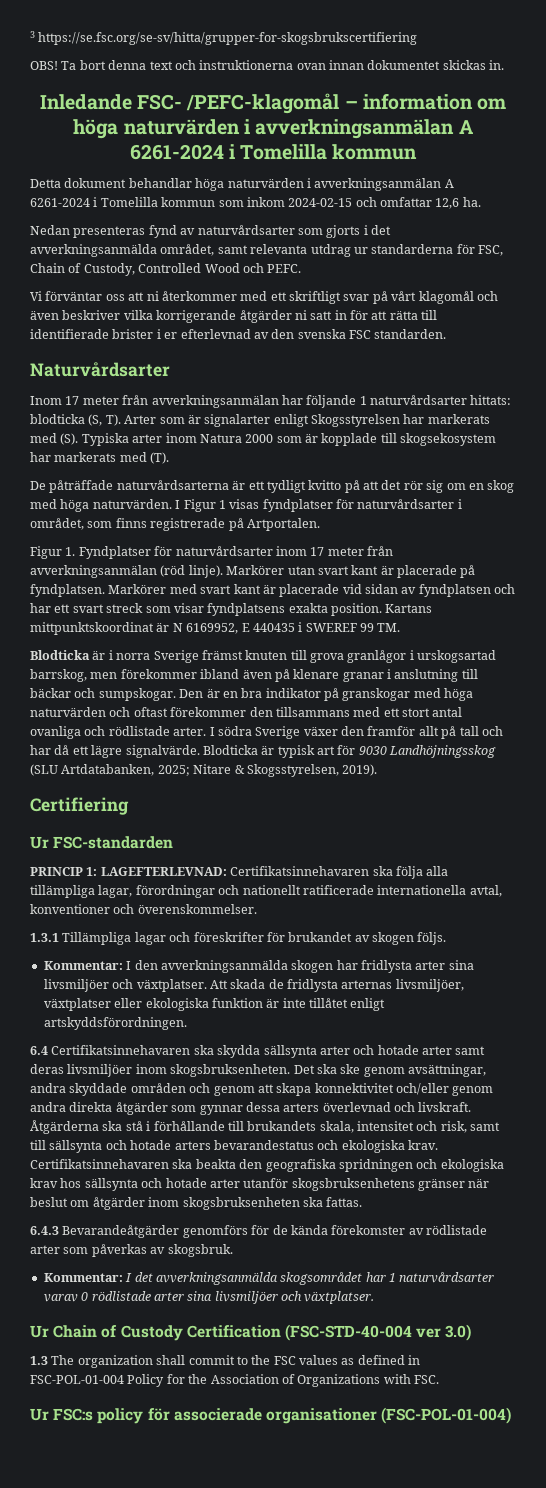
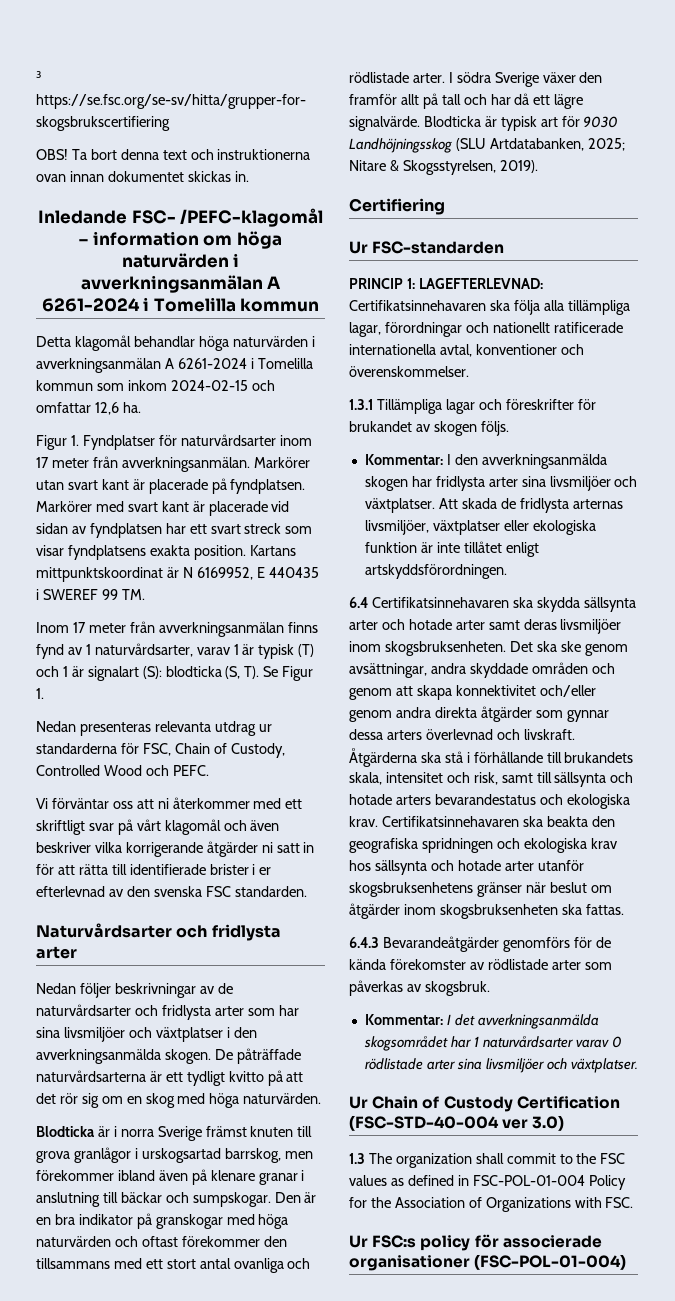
- Detta dokument behandlar höga naturvärden i avverkningsanmälan A 6261-2024 i Tomelilla kommun som inkom 2024-02-15 och omfattar 12,6 ha.
+ Detta klagomål behandlar höga naturvärden i avverkningsanmälan A 6261-2024 i Tomelilla kommun som inkom 2024-02-15 och omfattar 12,6 ha.
- Nedan presenteras fynd av naturvårdsarter som gjorts i det avverkningsanmälda området, samt relevanta utdrag ur standarderna för FSC, Chain of Custody, Controlled Wood och PEFC.
+ Figur 1. Fyndplatser för naturvårdsarter inom 17 meter från avverkningsanmälan. Markörer utan svart kant är placerade på fyndplatsen. Markörer med svart kant är placerade vid sidan av fyndplatsen har ett svart streck som visar fyndplatsens exakta position. Kartans mittpunktskoordinat är N 6169952, E 440435 i SWEREF 99 TM.
+ Inom 17 meter från avverkningsanmälan finns fynd av 1 naturvårdsarter, varav 1 är typisk (T) och 1 är signalart (S): blodticka (S, T). Se Figur 1.
+ Nedan presenteras relevanta utdrag ur standarderna för FSC, Chain of Custody, Controlled Wood och PEFC.
- Naturvårdsarter
- Inom 17 meter från avverkningsanmälan har följande 1 naturvårdsarter hittats: blodticka (S, T). Arter som är signalarter enligt Skogsstyrelsen har markerats med (S). Typiska arter inom Natura 2000 som är kopplade till skogsekosystem har markerats med (T).
- De påträffade naturvårdsarterna är ett tydligt kvitto på att det rör sig om en skog med höga naturvärden. I Figur 1 visas fyndplatser för naturvårdsarter i området, som finns registrerade på Artportalen.
- Figur 1. Fyndplatser för naturvårdsarter inom 17 meter från avverkningsanmälan (röd linje). Markörer utan svart kant är placerade på fyndplatsen. Markörer med svart kant är placerade vid sidan av fyndplatsen och har ett svart streck som visar fyndplatsens exakta position. Kartans mittpunktskoordinat är N 6169952, E 440435 i SWEREF 99 TM.
+ Naturvårdsarter och fridlysta arter
+ Nedan följer beskrivningar av de naturvårdsarter och fridlysta arter som har sina livsmiljöer och växtplatser i den avverkningsanmälda skogen. De påträffade naturvårdsarterna är ett tydligt kvitto på att det rör sig om en skog med höga naturvärden.

